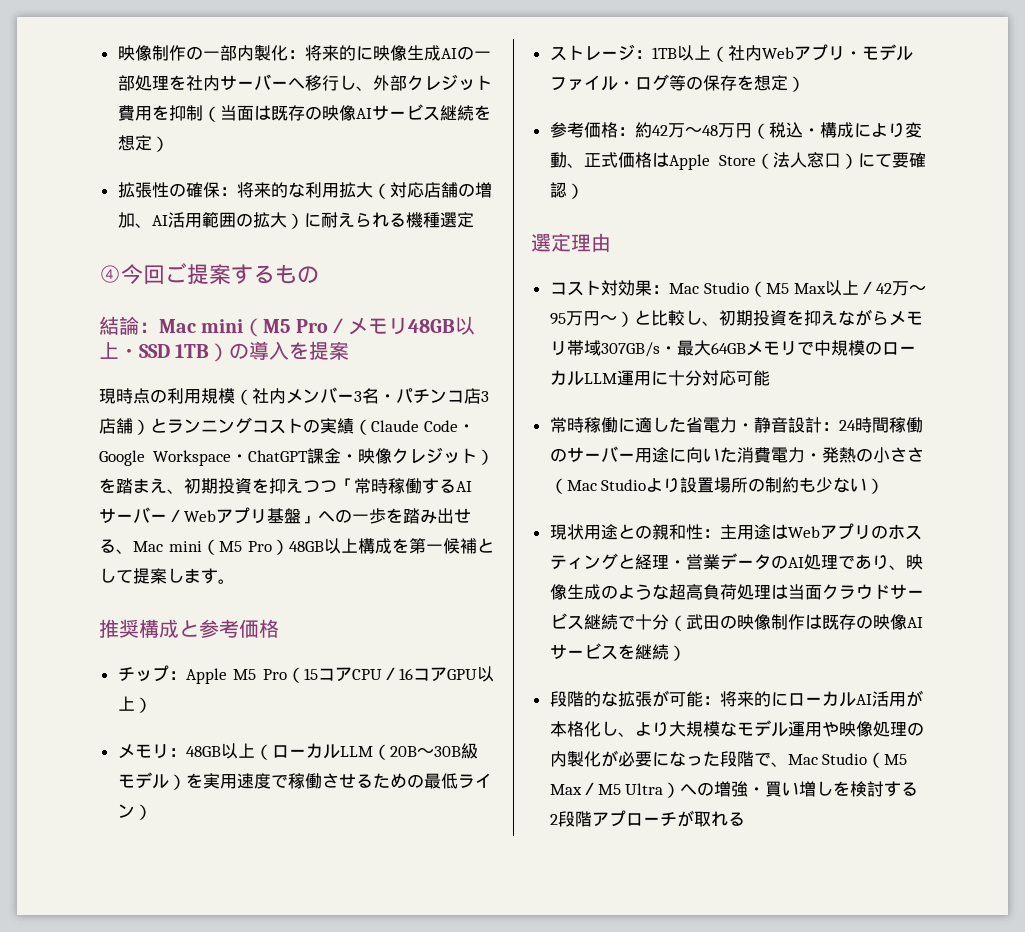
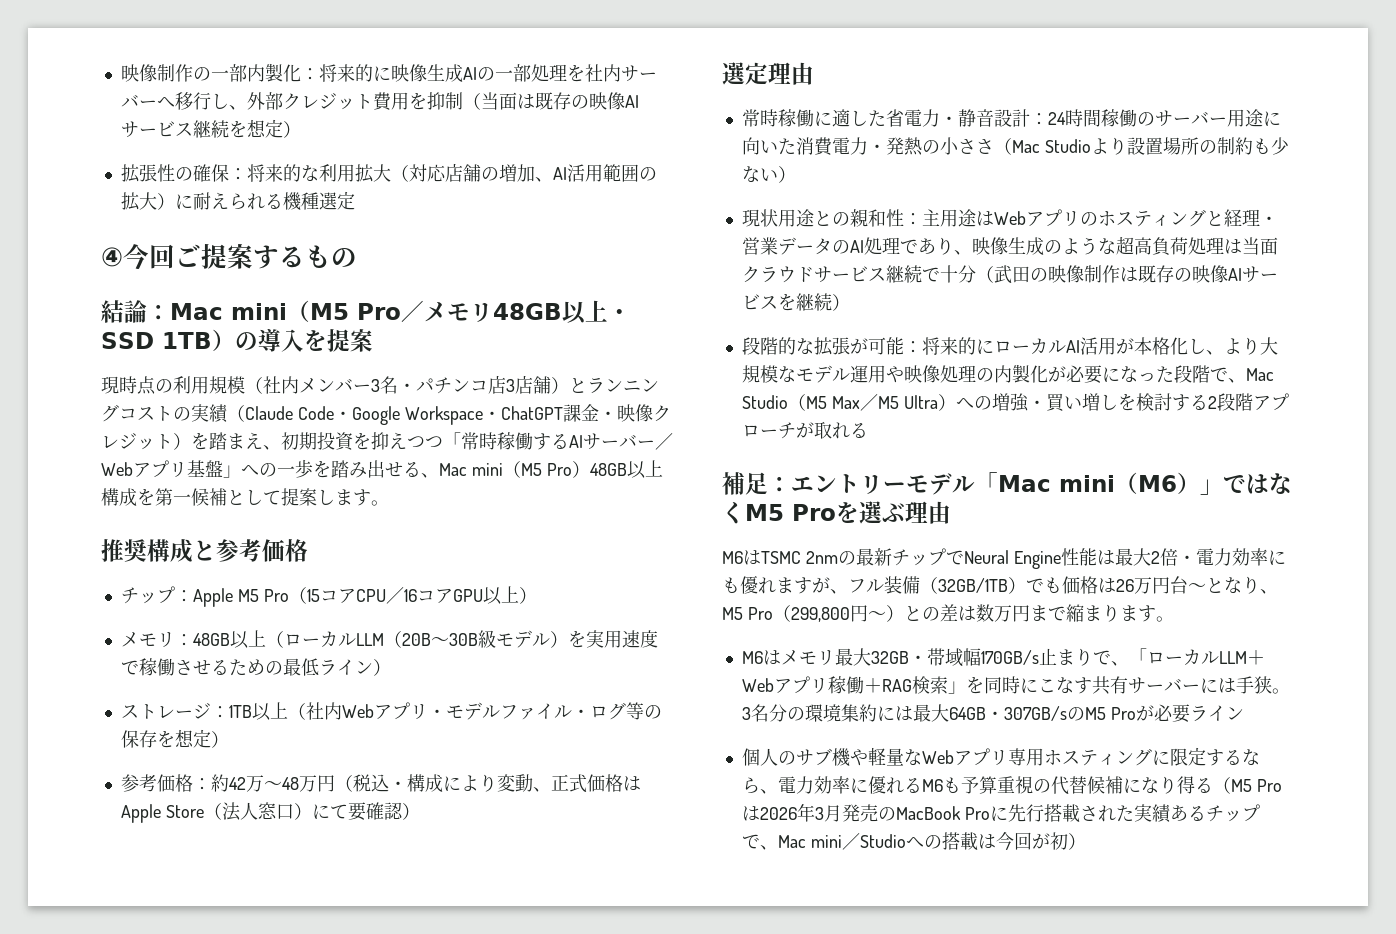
- コスト対効果：Mac Studio（M5 Max以上／42万〜95万円〜）と比較し、初期投資を抑えながらメモリ帯域307GB/s・最大64GBメモリで中規模のローカルLLM運用に十分対応可能
+ 補足：エントリーモデル「Mac mini（M6）」ではなくM5 Proを選ぶ理由
+ M6はTSMC 2nmの最新チップでNeural Engine性能は最大2倍・電力効率にも優れますが、フル装備（32GB/1TB）でも価格は26万円台〜となり、M5 Pro（299,800円〜）との差は数万円まで縮まります。
+ M6はメモリ最大32GB・帯域幅170GB/s止まりで、「ローカルLLM＋Webアプリ稼働＋RAG検索」を同時にこなす共有サーバーには手狭。3名分の環境集約には最大64GB・307GB/sのM5 Proが必要ライン
+ 個人のサブ機や軽量なWebアプリ専用ホスティングに限定するなら、電力効率に優れるM6も予算重視の代替候補になり得る（M5 Proは2026年3月発売のMacBook Proに先行搭載された実績あるチップで、Mac mini／Studioへの搭載は今回が初）

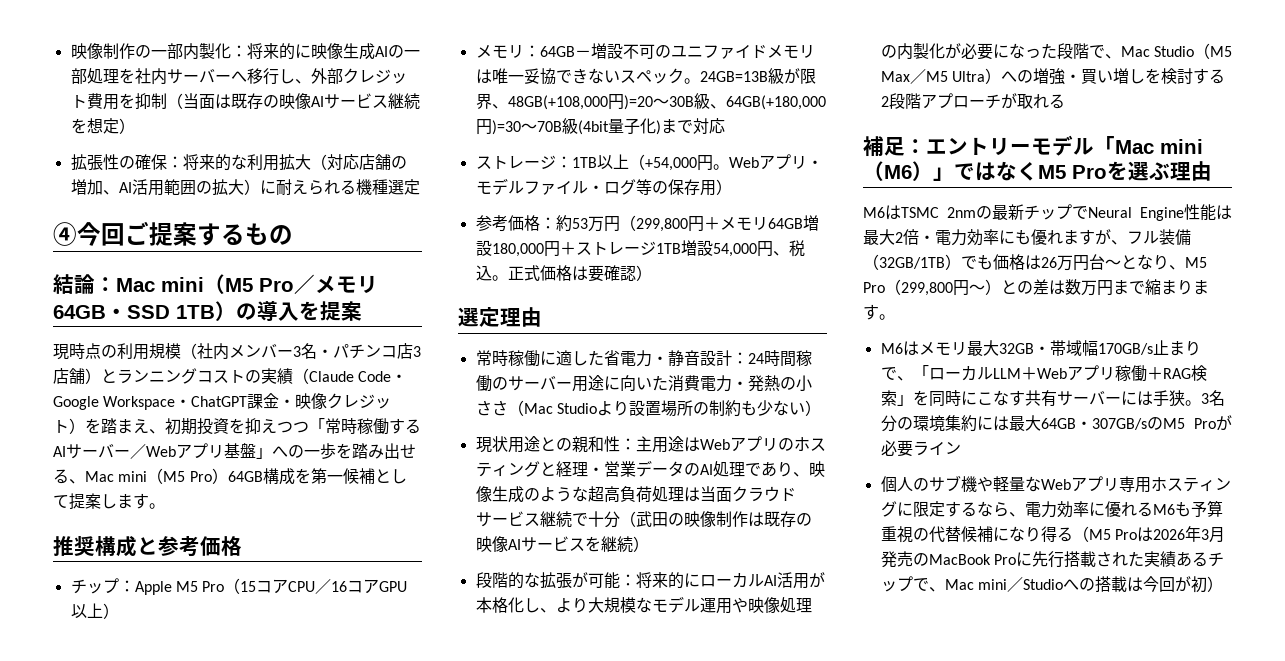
- 結論：Mac mini（M5 Pro／メモリ48GB以上・SSD 1TB）の導入を提案
+ 結論：Mac mini（M5 Pro／メモリ64GB・SSD 1TB）の導入を提案
- 現時点の利用規模（社内メンバー3名・パチンコ店3店舗）とランニングコストの実績（Claude Code・Google Workspace・ChatGPT課金・映像クレジット）を踏まえ、初期投資を抑えつつ「常時稼働するAIサーバー／Webアプリ基盤」への一歩を踏み出せる、Mac mini（M5 Pro）48GB以上構成を第一候補として提案します。
+ 現時点の利用規模（社内メンバー3名・パチンコ店3店舗）とランニングコストの実績（Claude Code・Google Workspace・ChatGPT課金・映像クレジット）を踏まえ、初期投資を抑えつつ「常時稼働するAIサーバー／Webアプリ基盤」への一歩を踏み出せる、Mac mini（M5 Pro）64GB構成を第一候補として提案します。
- メモリ：48GB以上（ローカルLLM（20B〜30B級モデル）を実用速度で稼働させるための最低ライン）
+ メモリ：64GB－増設不可のユニファイドメモリは唯一妥協できないスペック。24GB=13B級が限界、48GB(+108,000円)=20〜30B級、64GB(+180,000円)=30〜70B級(4bit量子化)まで対応
- ストレージ：1TB以上（社内Webアプリ・モデルファイル・ログ等の保存を想定）
+ ストレージ：1TB以上（+54,000円。Webアプリ・モデルファイル・ログ等の保存用）
- 参考価格：約42万〜48万円（税込・構成により変動、正式価格はApple Store（法人窓口）にて要確認）
+ 参考価格：約53万円（299,800円＋メモリ64GB増設180,000円＋ストレージ1TB増設54,000円、税込。正式価格は要確認）

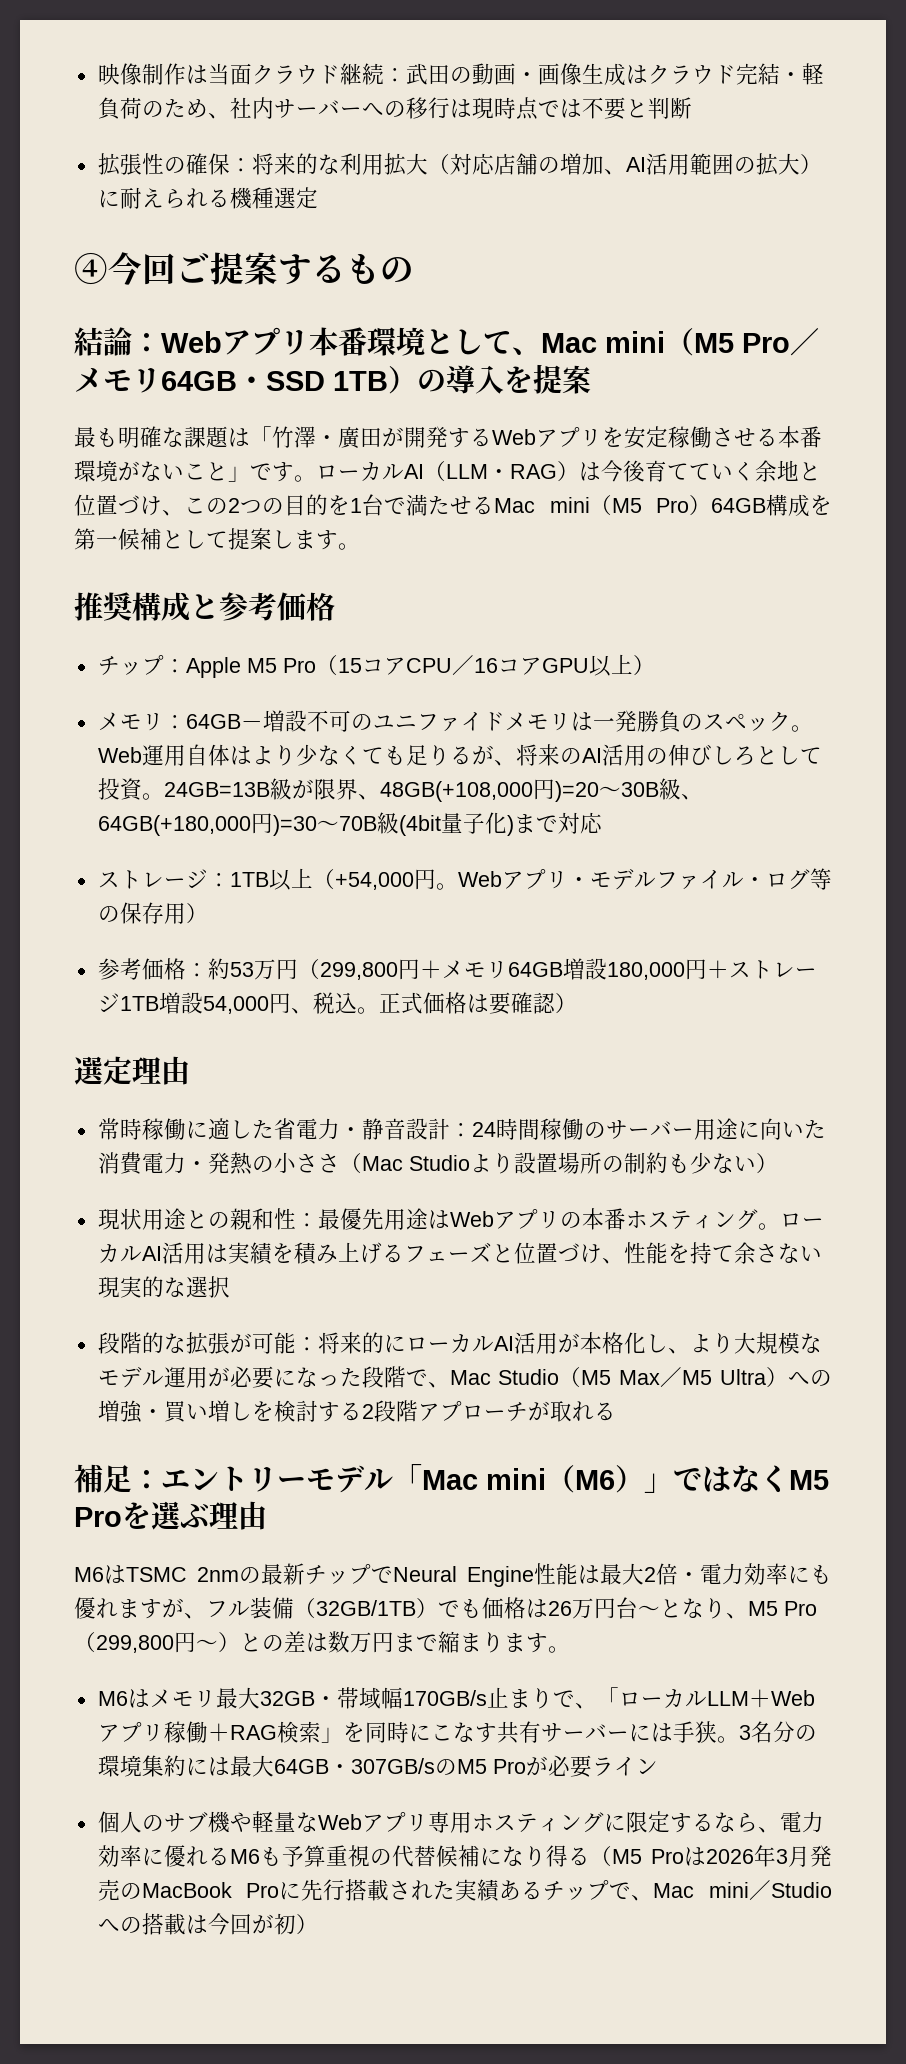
- 映像制作の一部内製化：将来的に映像生成AIの一部処理を社内サーバーへ移行し、外部クレジット費用を抑制（当面は既存の映像AIサービス継続を想定）
+ 映像制作は当面クラウド継続：武田の動画・画像生成はクラウド完結・軽負荷のため、社内サーバーへの移行は現時点では不要と判断
- 結論：Mac mini（M5 Pro／メモリ64GB・SSD 1TB）の導入を提案
+ 結論：Webアプリ本番環境として、Mac mini（M5 Pro／メモリ64GB・SSD 1TB）の導入を提案
- 現時点の利用規模（社内メンバー3名・パチンコ店3店舗）とランニングコストの実績（Claude Code・Google Workspace・ChatGPT課金・映像クレジット）を踏まえ、初期投資を抑えつつ「常時稼働するAIサーバー／Webアプリ基盤」への一歩を踏み出せる、Mac mini（M5 Pro）64GB構成を第一候補として提案します。
+ 最も明確な課題は「竹澤・廣田が開発するWebアプリを安定稼働させる本番環境がないこと」です。ローカルAI（LLM・RAG）は今後育てていく余地と位置づけ、この2つの目的を1台で満たせるMac mini（M5 Pro）64GB構成を第一候補として提案します。
- メモリ：64GB－増設不可のユニファイドメモリは唯一妥協できないスペック。
+ メモリ：64GB－増設不可のユニファイドメモリは一発勝負のスペック。Web運用自体はより少なくても足りるが、将来のAI活用の伸びしろとして投資。
- 現状用途との親和性：主用途はWebアプリのホスティングと経理・営業データのAI処理であり、映像生成のような超高負荷処理は当面クラウドサービス継続で十分（武田の映像制作は既存の映像AIサービスを継続）
+ 現状用途との親和性：最優先用途はWebアプリの本番ホスティング。ローカルAI活用は実績を積み上げるフェーズと位置づけ、性能を持て余さない現実的な選択
- 段階的な拡張が可能：将来的にローカルAI活用が本格化し、より大規模なモデル運用や映像処理の内製化が必要になった段階で、Mac Studio（M5 Max／M5 Ultra）への増強・買い増しを検討する2段階アプローチが取れる
+ 段階的な拡張が可能：将来的にローカルAI活用が本格化し、より大規模なモデル運用が必要になった段階で、Mac Studio（M5 Max／M5 Ultra）への増強・買い増しを検討する2段階アプローチが取れる

